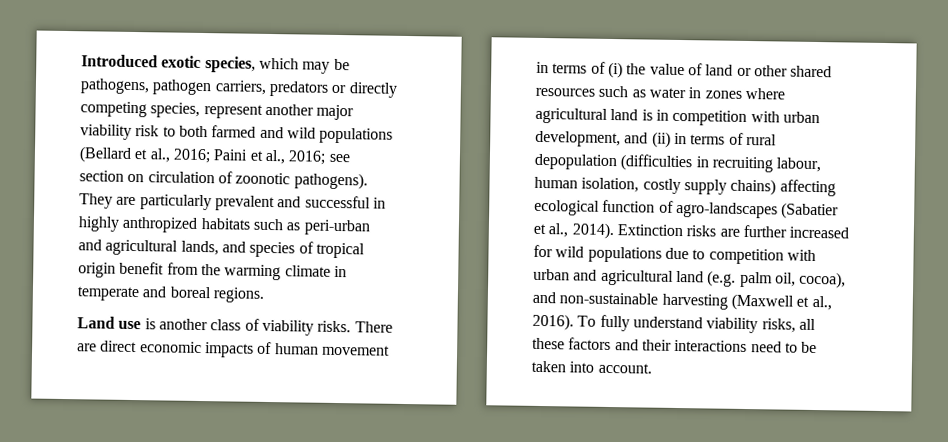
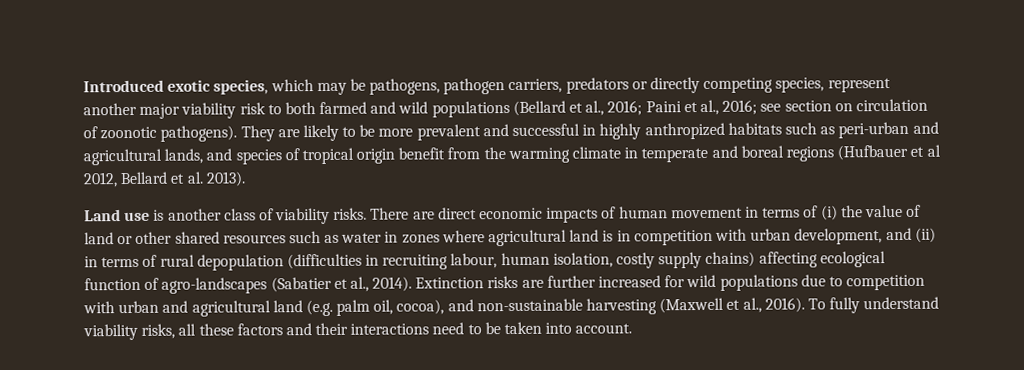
- They are particularly prevalent and successful in highly anthropized habitats such as peri-urban and agricultural lands, and species of tropical origin benefit from the warming climate in temperate and boreal regions.
+ They are likely to be more prevalent and successful in highly anthropized habitats such as peri-urban and agricultural lands, and species of tropical origin benefit from the warming climate in temperate and boreal regions (Hufbauer et al 2012, Bellard et al. 2013).

